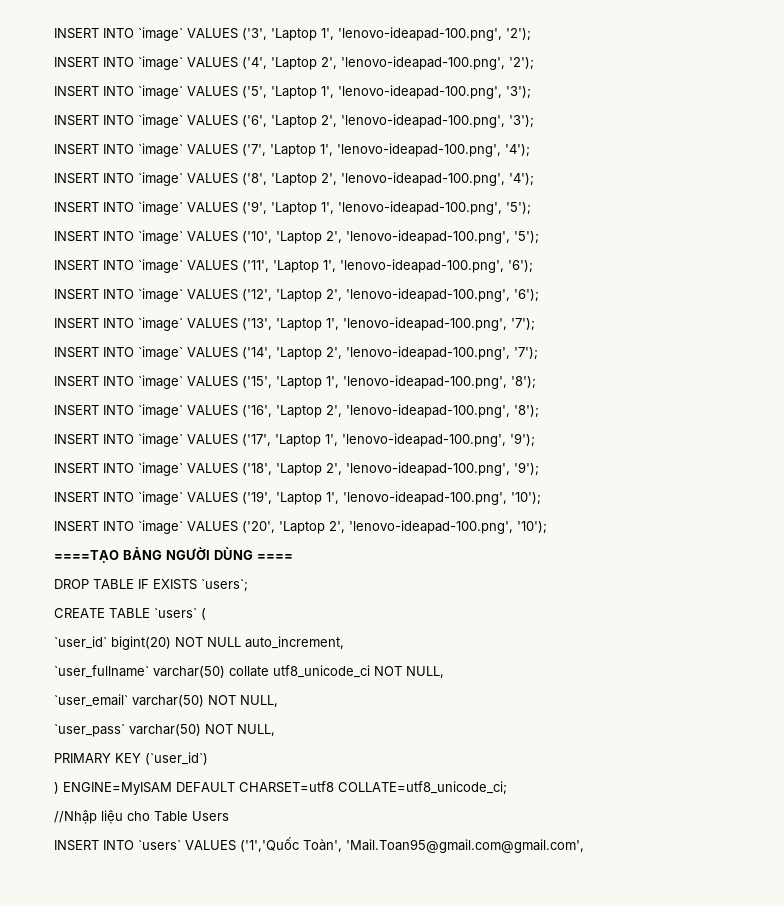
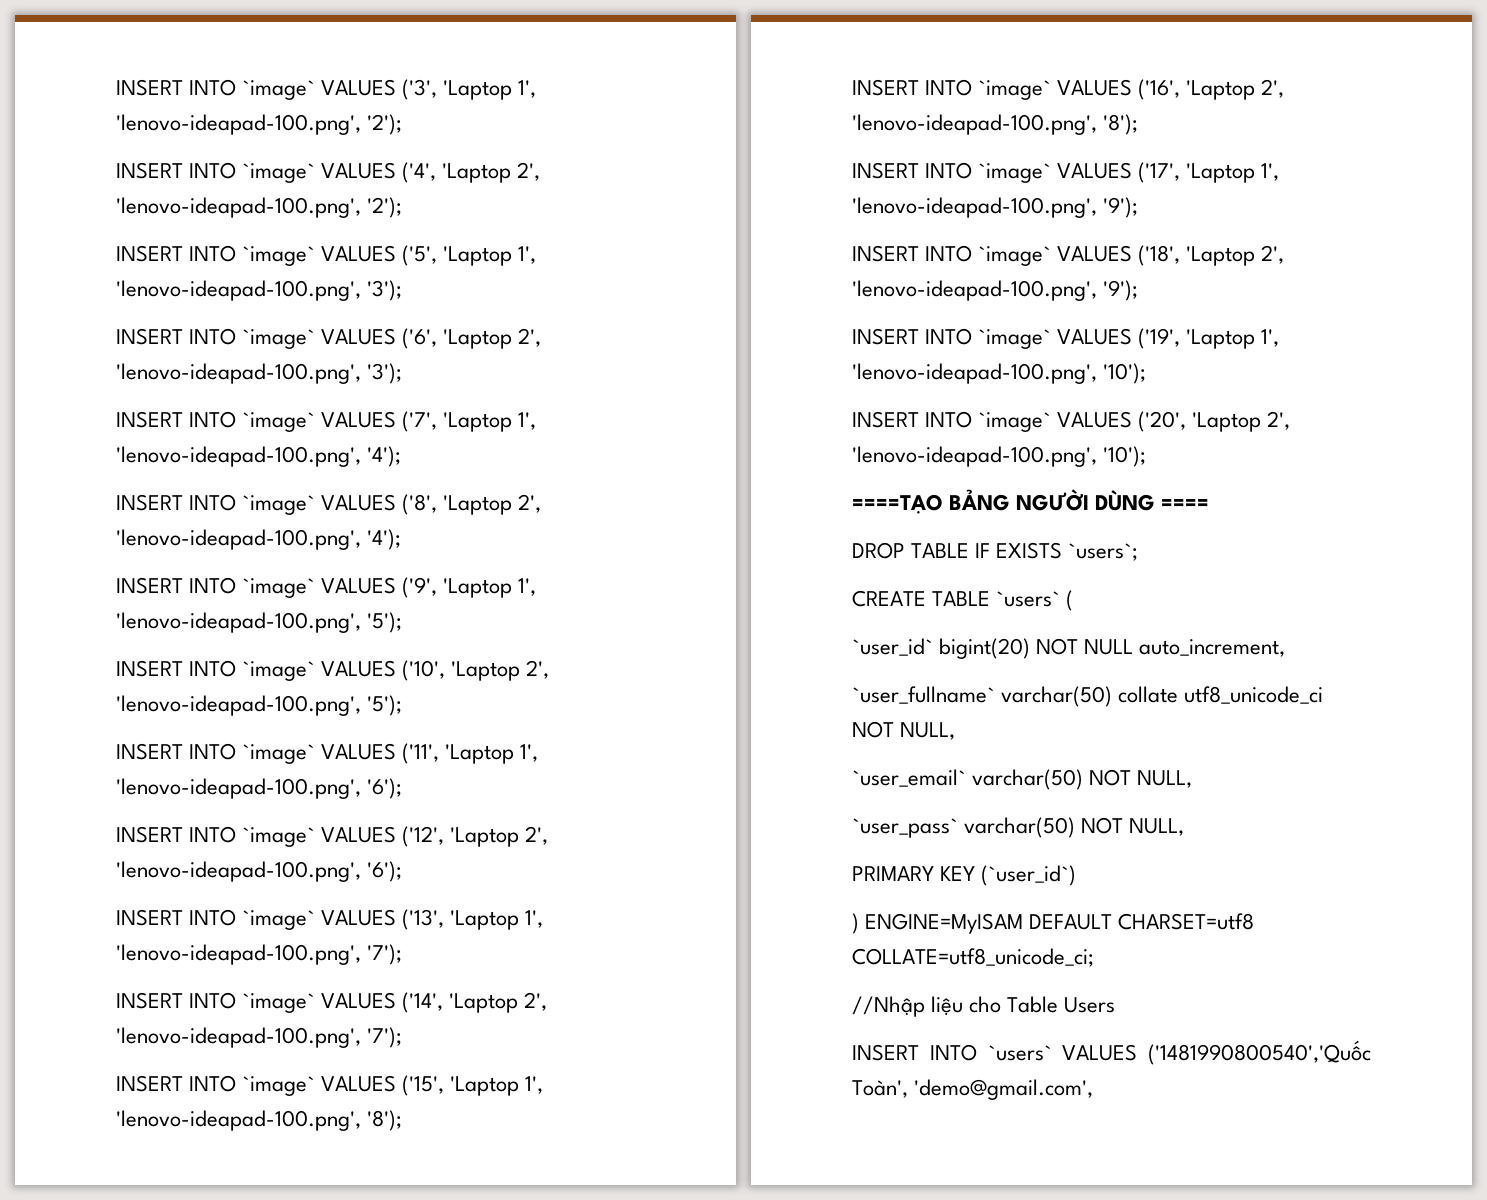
- INSERT INTO `users` VALUES ('1','Quốc Toàn', 'Mail.Toan95@gmail.com@gmail.com',
+ INSERT INTO `users` VALUES ('1481990800540','Quốc Toàn', 'demo@gmail.com',

